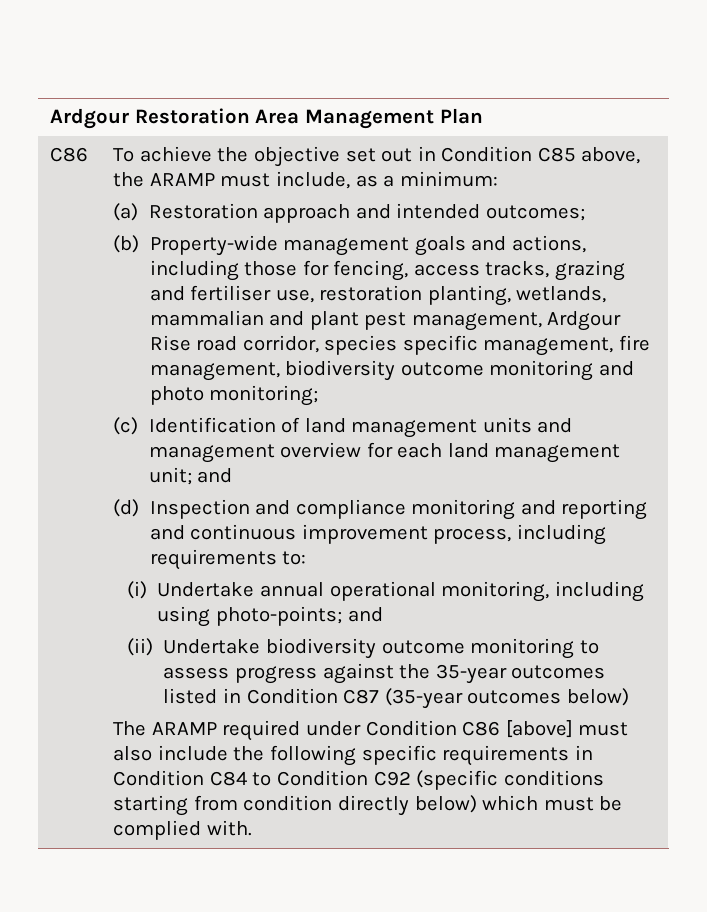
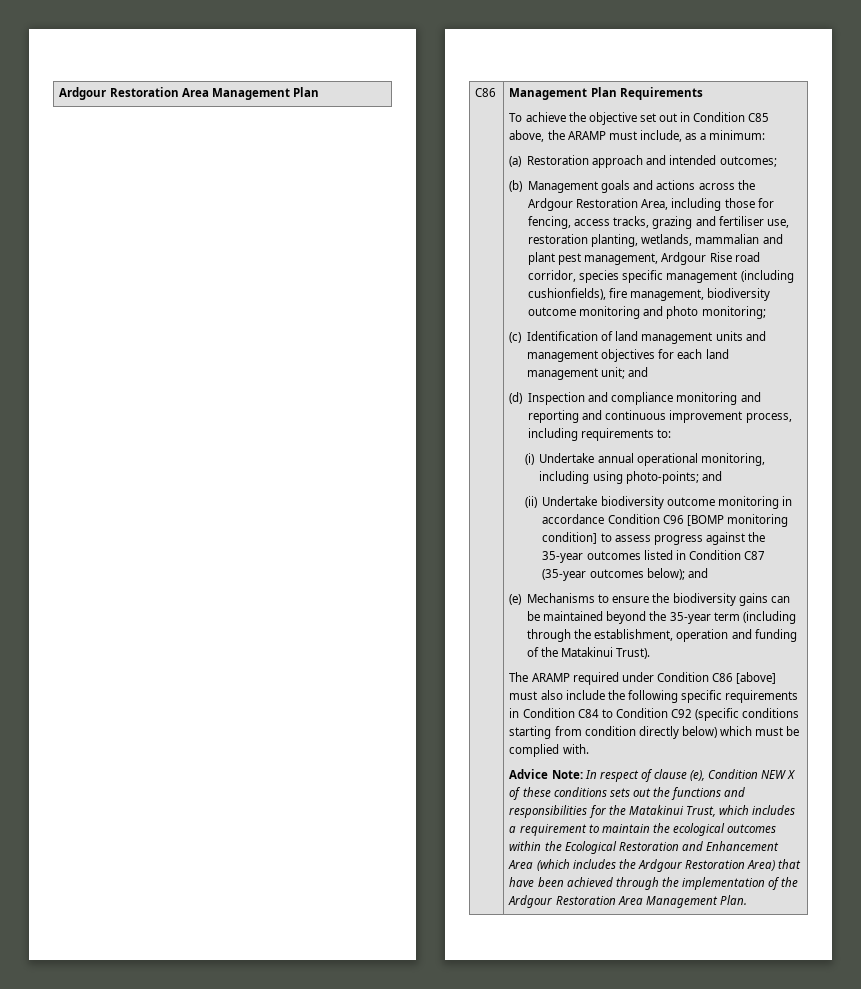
+ Management Plan Requirements
- (b) Property-wide management goals and actions, including those for fencing, access tracks, grazing and fertiliser use, restoration planting, wetlands, mammalian and plant pest management, Ardgour Rise road corridor, species specific management, fire management, biodiversity outcome monitoring and photo monitoring;
+ (b) Management goals and actions across the Ardgour Restoration Area, including those for fencing, access tracks, grazing and fertiliser use, restoration planting, wetlands, mammalian and plant pest management, Ardgour Rise road corridor, species specific management (including cushionfields), fire management, biodiversity outcome monitoring and photo monitoring;
- (c) Identification of land management units and management overview for each land management unit; and
+ (c) Identification of land management units and management objectives for each land management unit; and
- (ii) Undertake biodiversity outcome monitoring to assess progress against the 35-year outcomes listed in Condition C87 (35-year outcomes below)
+ (ii) Undertake biodiversity outcome monitoring in accordance Condition C96 [BOMP monitoring condition] to assess progress against the 35-year outcomes listed in Condition C87 (35-year outcomes below); and
+ (e) Mechanisms to ensure the biodiversity gains can be maintained beyond the 35-year term (including through the establishment, operation and funding of the Matakinui Trust).
+ Advice Note: In respect of clause (e), Condition NEW X of these conditions sets out the functions and responsibilities for the Matakinui Trust, which includes a requirement to maintain the ecological outcomes within the Ecological Restoration and Enhancement Area (which includes the Ardgour Restoration Area) that have been achieved through the implementation of the Ardgour Restoration Area Management Plan.

